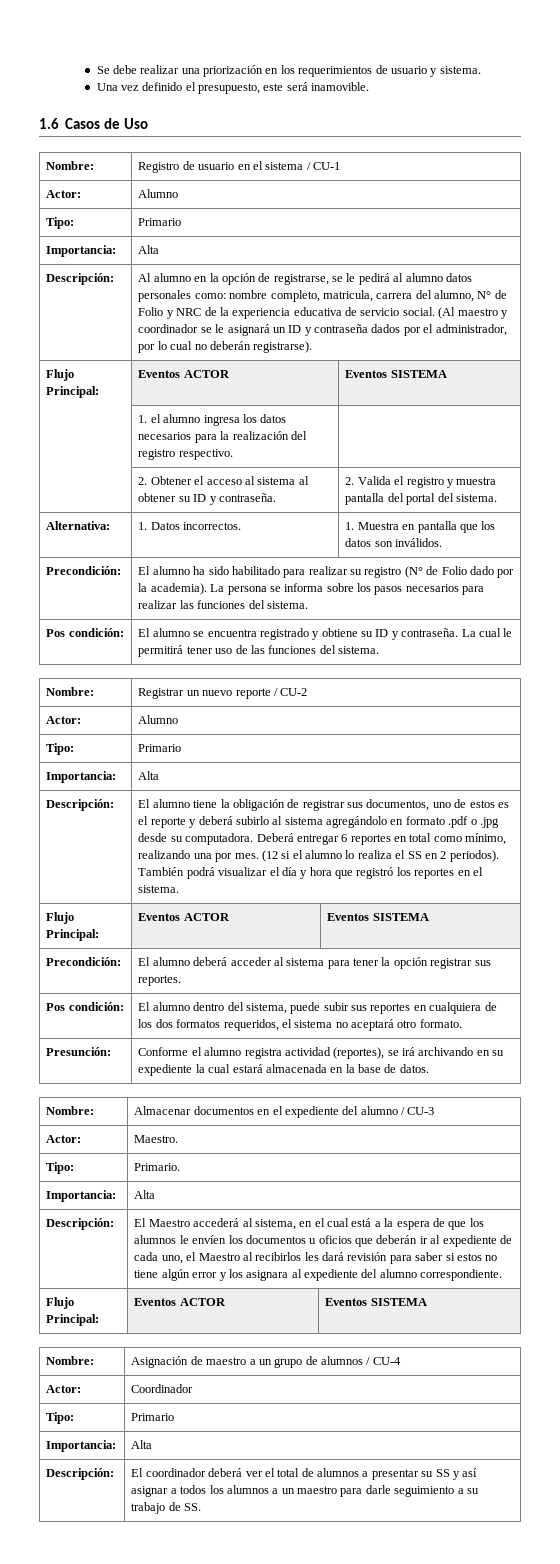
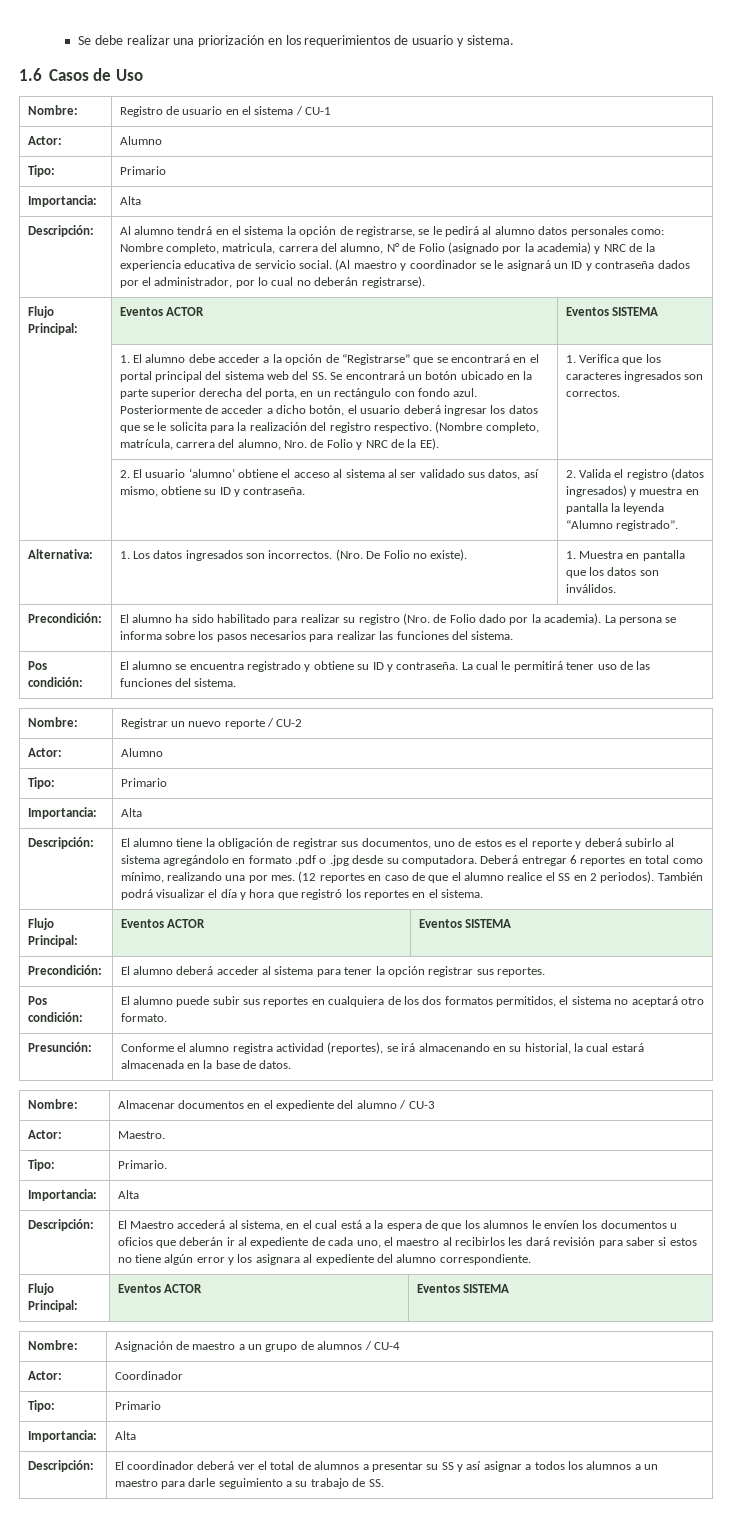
- Una vez definido el presupuesto, este será inamovible.
- Al alumno en la opción de registrarse, se le pedirá al alumno datos personales como: nombre completo, matricula, carrera del alumno, N° de Folio y NRC de la experiencia educativa de servicio social.
+ Al alumno tendrá en el sistema la opción de registrarse, se le pedirá al alumno datos personales como: Nombre completo, matricula, carrera del alumno, N° de Folio (asignado por la academia) y NRC de la experiencia educativa de servicio social.
- 1. el alumno ingresa los datos necesarios para la realización del registro respectivo. |
- | 2. Obtener el acceso al sistema al obtener su ID y contraseña. | 2. Valida el registro y muestra pantalla del portal del sistema.
- Alternativa: | 1. Datos incorrectos. | 1. Muestra en pantalla que los datos son inválidos.
+ 1. El alumno debe acceder a la opción de “Registrarse” que se encontrará en el portal principal del sistema web del SS. Se encontrará un botón ubicado en la parte superior derecha del porta, en un rectángulo con fondo azul. Posteriormente de acceder a dicho botón, el usuario deberá ingresar los datos que se le solicita para la realización del registro respectivo. (Nombre completo, matrícula, carrera del alumno, Nro. de Folio y NRC de la EE). | 1. Verifica que los caracteres ingresados son correctos.
+ | 2. El usuario ‘alumno’ obtiene el acceso al sistema al ser validado sus datos, así mismo, obtiene su ID y contraseña. | 2. Valida el registro (datos ingresados) y muestra en pantalla la leyenda “Alumno registrado”.
+ Alternativa: | 1. Los datos ingresados son incorrectos. (Nro. De Folio no existe). | 1. Muestra en pantalla que los datos son inválidos.
- Precondición: | El alumno ha sido habilitado para realizar su registro (N° de Folio dado por la academia). La persona se informa sobre los pasos necesarios para realizar las funciones del sistema.
+ Precondición: | El alumno ha sido habilitado para realizar su registro (Nro. de Folio dado por la academia). La persona se informa sobre los pasos necesarios para realizar las funciones del sistema.
- (12 si el alumno lo realiza el SS en 2 periodos).
+ (12 reportes en caso de que el alumno realice el SS en 2 periodos).
- Pos condición: | El alumno dentro del sistema, puede subir sus reportes en cualquiera de los dos formatos requeridos, el sistema no aceptará otro formato.
+ Pos condición: | El alumno puede subir sus reportes en cualquiera de los dos formatos permitidos, el sistema no aceptará otro formato.
- Presunción: | Conforme el alumno registra actividad (reportes), se irá archivando en su expediente la cual estará almacenada en la base de datos.
+ Presunción: | Conforme el alumno registra actividad (reportes), se irá almacenando en su historial, la cual estará almacenada en la base de datos.
- El Maestro accederá al sistema, en el cual está a la espera de que los alumnos le envíen los documentos u oficios que deberán ir al expediente de cada uno, el Maestro al recibirlos les dará revisión para saber si estos no tiene algún error y los asignara al expediente del alumno correspondiente.
+ El Maestro accederá al sistema, en el cual está a la espera de que los alumnos le envíen los documentos u oficios que deberán ir al expediente de cada uno, el maestro al recibirlos les dará revisión para saber si estos no tiene algún error y los asignara al expediente del alumno correspondiente.

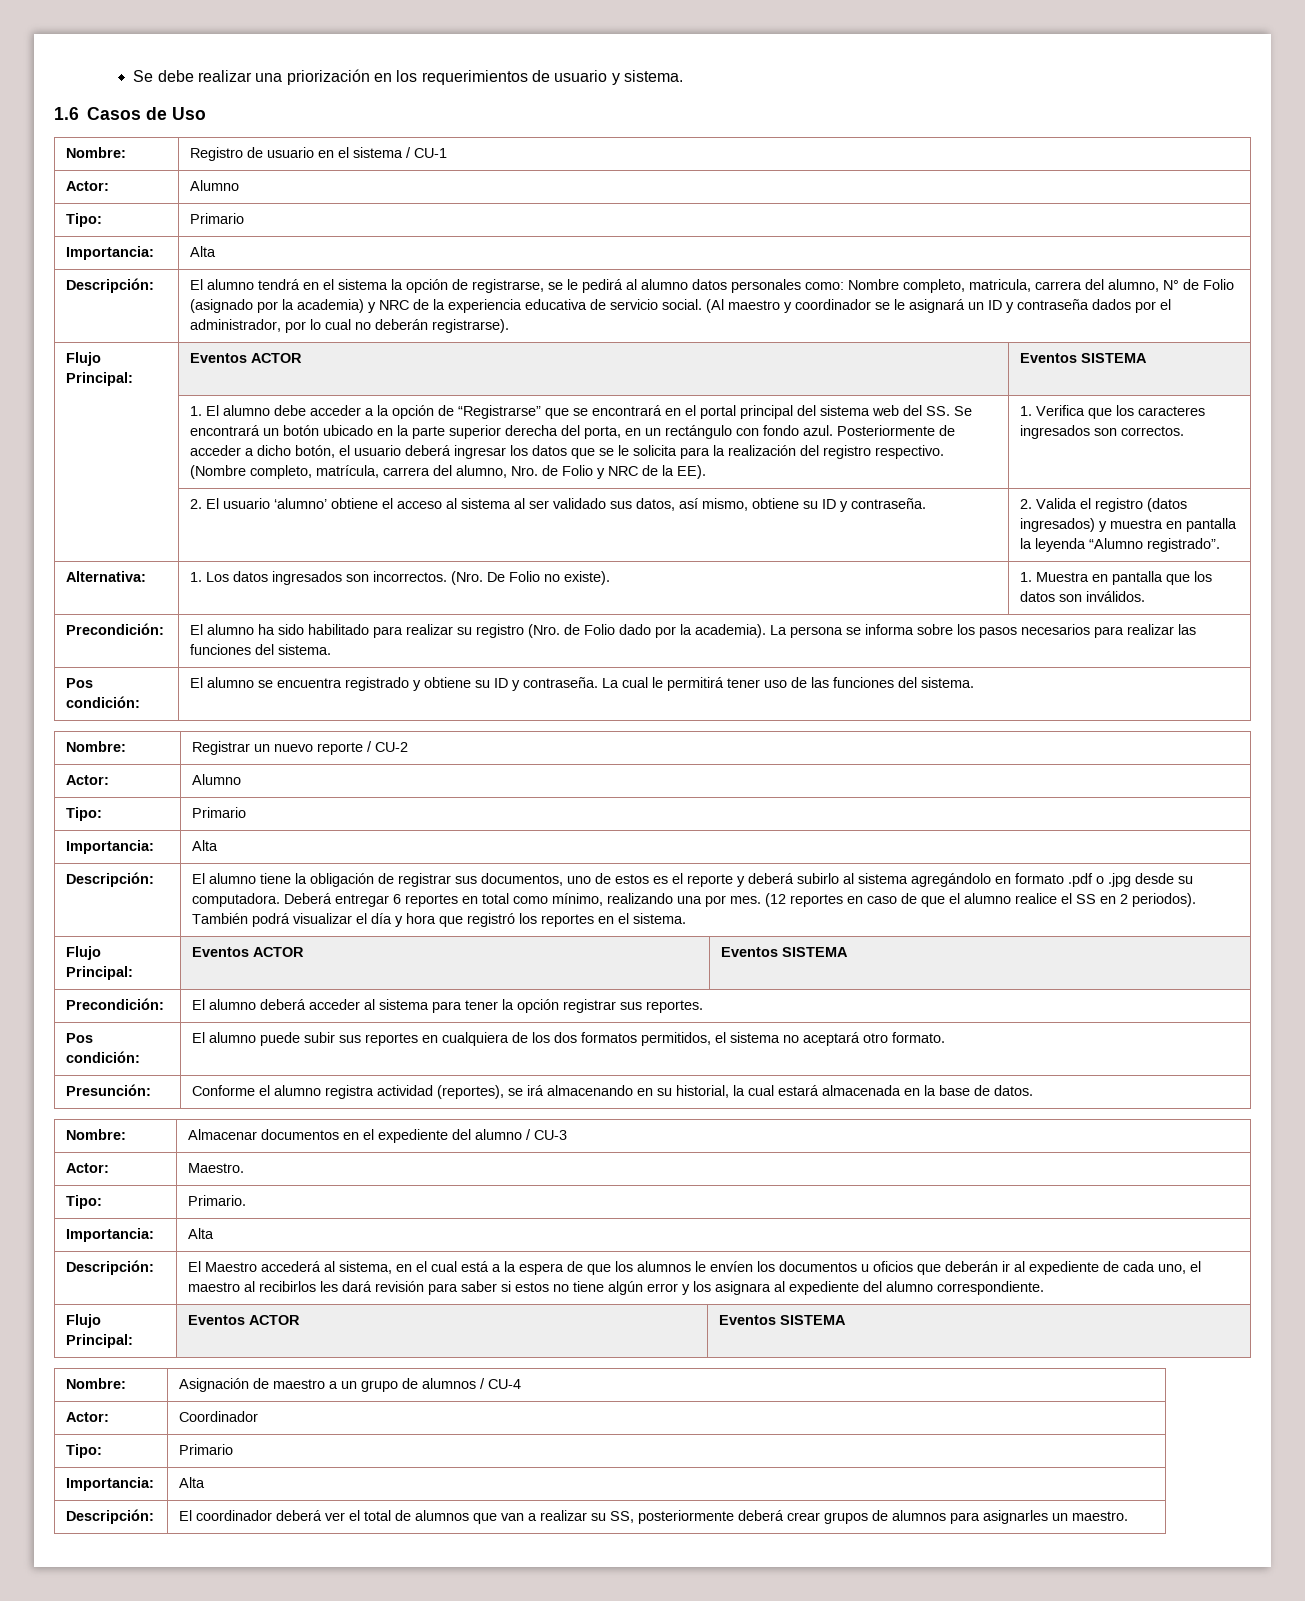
- Al alumno tendrá en el sistema la opción de registrarse, se le pedirá al alumno datos personales como: Nombre completo, matricula, carrera del alumno, N° de Folio (asignado por la academia) y NRC de la experiencia educativa de servicio social.
+ El alumno tendrá en el sistema la opción de registrarse, se le pedirá al alumno datos personales como: Nombre completo, matricula, carrera del alumno, N° de Folio (asignado por la academia) y NRC de la experiencia educativa de servicio social.
- Descripción: | El coordinador deberá ver el total de alumnos a presentar su SS y así asignar a todos los alumnos a un maestro para darle seguimiento a su trabajo de SS.
+ Descripción: | El coordinador deberá ver el total de alumnos que van a realizar su SS, posteriormente deberá crear grupos de alumnos para asignarles un maestro.

